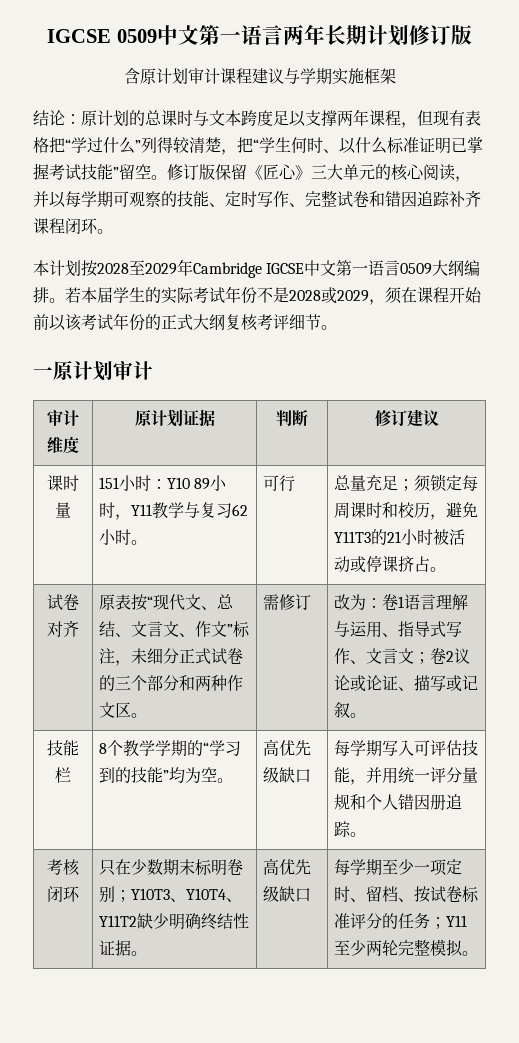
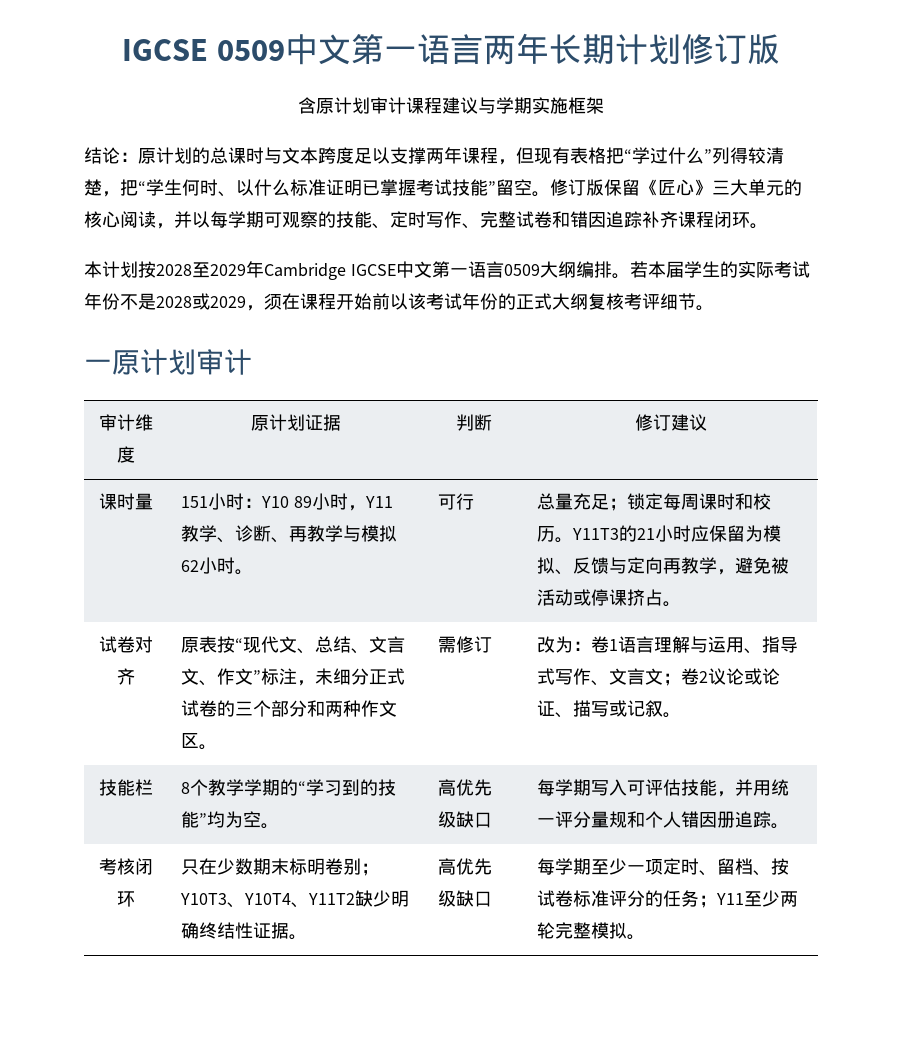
- 151小时：Y10 89小时，Y11教学与复习62小时。
+ 151小时：Y10 89小时，Y11教学、诊断、再教学与模拟62小时。
- 总量充足；须锁定每周课时和校历，避免Y11T3的21小时被活动或停课挤占。
+ 总量充足；锁定每周课时和校历。Y11T3的21小时应保留为模拟、反馈与定向再教学，避免被活动或停课挤占。

